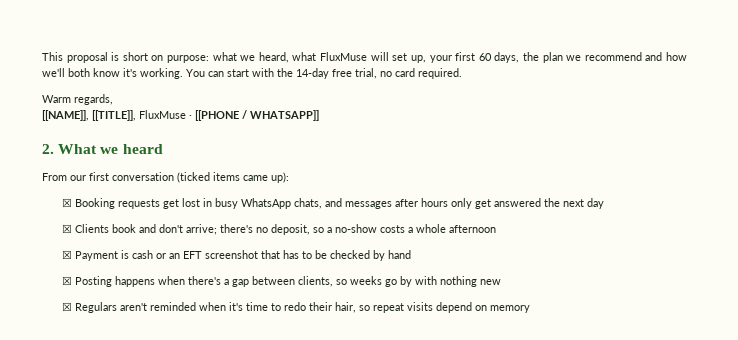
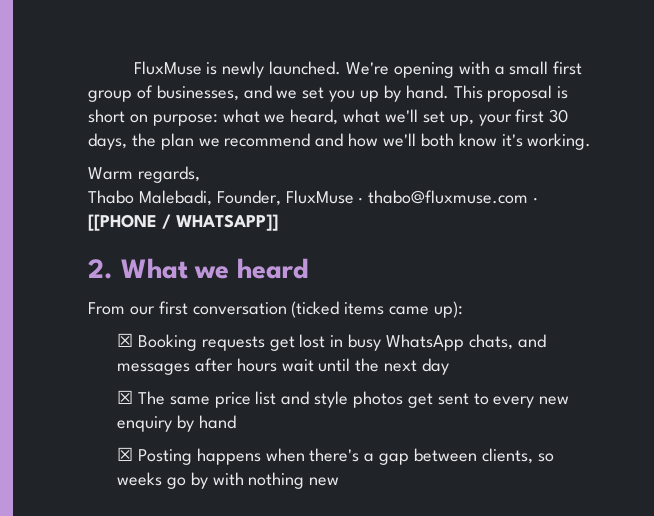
+ FluxMuse is newly launched. We're opening with a small first group of businesses, and we set you up by hand.
- This proposal is short on purpose: what we heard, what FluxMuse will set up, your first 60 days, the plan we recommend and how we'll both know it's working. You can start with the 14-day free trial, no card required.
+ This proposal is short on purpose: what we heard, what we'll set up, your first 30 days, the plan we recommend and how we'll both know it's working.
  Warm regards,
- [[NAME]], [[TITLE]], FluxMuse · [[PHONE / WHATSAPP]]
+ Thabo Malebadi, Founder, FluxMuse · thabo@fluxmuse.com · [[PHONE / WHATSAPP]]
- ☒ Booking requests get lost in busy WhatsApp chats, and messages after hours only get answered the next day
+ ☒ Booking requests get lost in busy WhatsApp chats, and messages after hours wait until the next day
- ☒ Clients book and don't arrive; there's no deposit, so a no-show costs a whole afternoon
- ☒ Payment is cash or an EFT screenshot that has to be checked by hand
+ ☒ The same price list and style photos get sent to every new enquiry by hand
- ☒ Regulars aren't reminded when it's time to redo their hair, so repeat visits depend on memory

